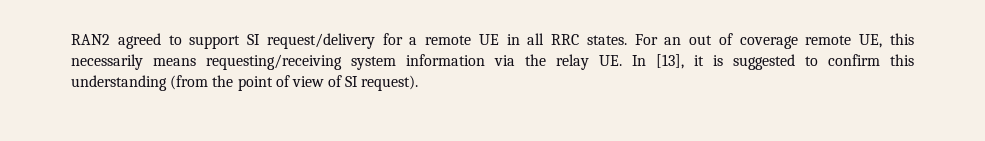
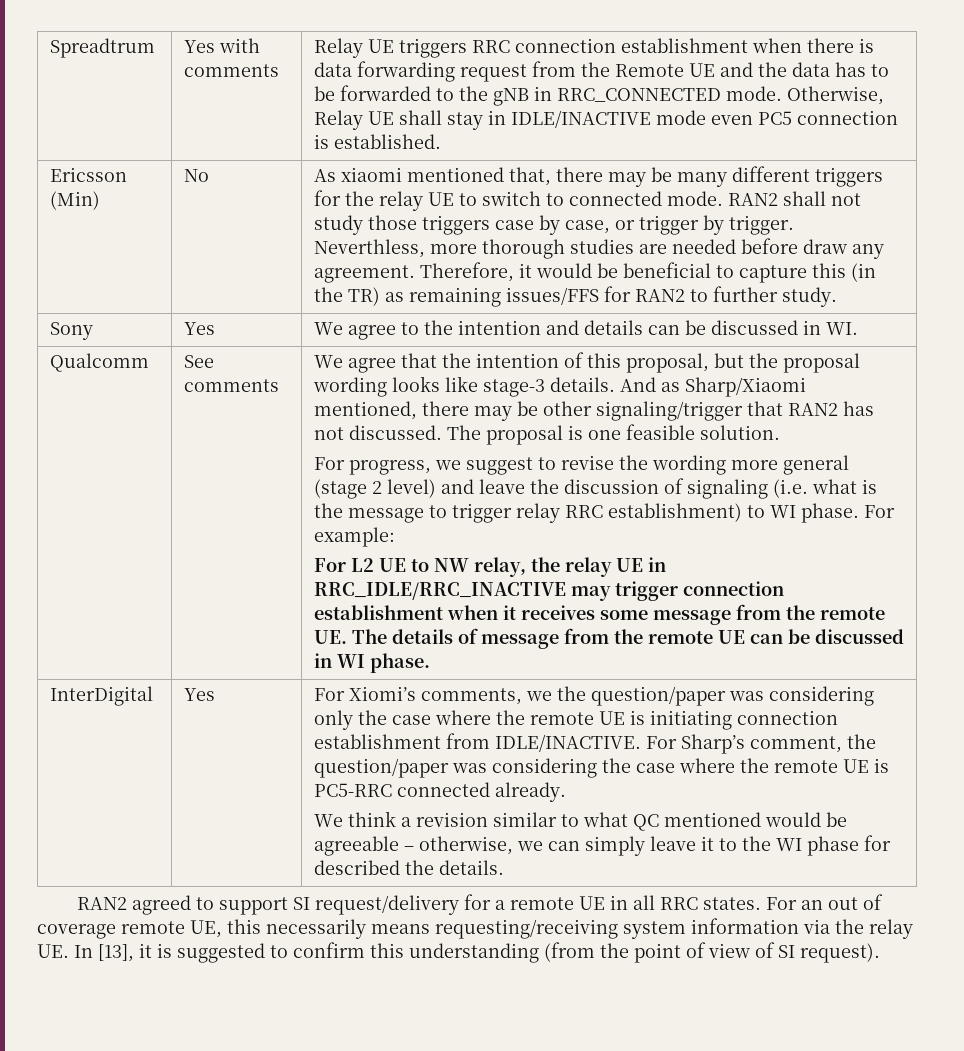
+ Spreadtrum | Yes with comments | Relay UE triggers RRC connection establishment when there is data forwarding request from the Remote UE and the data has to be forwarded to the gNB in RRC_CONNECTED mode. Otherwise, Relay UE shall stay in IDLE/INACTIVE mode even PC5 connection is established.
+ Ericsson (Min) | No | As xiaomi mentioned that, there may be many different triggers for the relay UE to switch to connected mode. RAN2 shall not study those triggers case by case, or trigger by trigger. Neverthless, more thorough studies are needed before draw any agreement. Therefore, it would be beneficial to capture this (in the TR) as remaining issues/FFS for RAN2 to further study.
+ Sony | Yes | We agree to the intention and details can be discussed in WI.
+ Qualcomm | See comments | We agree that the intention of this proposal, but the proposal wording looks like stage-3 details. And as Sharp/Xiaomi mentioned, there may be other signaling/trigger that RAN2 has not discussed. The proposal is one feasible solution.
+ For progress, we suggest to revise the wording more general (stage 2 level) and leave the discussion of signaling (i.e. what is the message to trigger relay RRC establishment) to WI phase. For example:
+ For L2 UE to NW relay, the relay UE in RRC_IDLE/RRC_INACTIVE may trigger connection establishment when it receives some message from the remote UE. The details of message from the remote UE can be discussed in WI phase.
+ InterDigital | Yes | For Xiomi’s comments, we the question/paper was considering only the case where the remote UE is initiating connection establishment from IDLE/INACTIVE. For Sharp’s comment, the question/paper was considering the case where the remote UE is PC5-RRC connected already.
+ We think a revision similar to what QC mentioned would be agreeable – otherwise, we can simply leave it to the WI phase for described the details.

